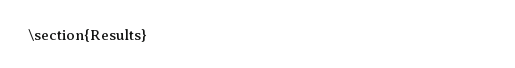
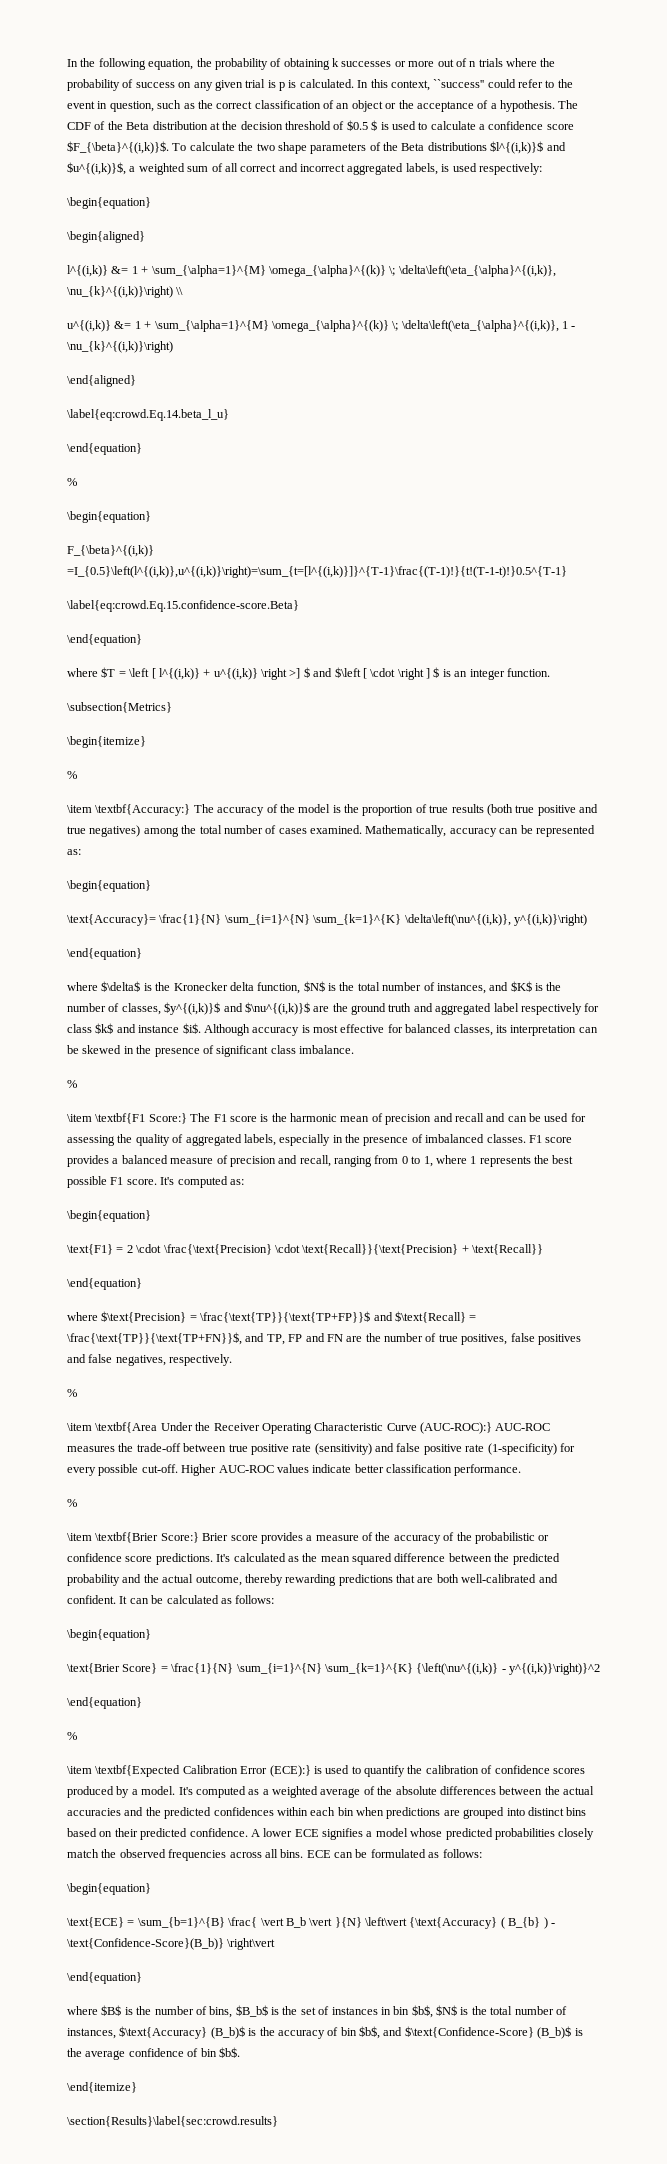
- \section{Results}
+ In the following equation, the probability of obtaining k successes or more out of n trials where the probability of success on any given trial is p is calculated. In this context, ``success'' could refer to the event in question, such as the correct classification of an object or the acceptance of a hypothesis. The CDF of the Beta distribution at the decision threshold of $0.5 $ is used to calculate a confidence score $F_{\beta}^{(i,k)}$. To calculate the two shape parameters of the Beta distributions $l^{(i,k)}$ and $u^{(i,k)}$, a weighted sum of all correct and incorrect aggregated labels, is used respectively:
+ \begin{equation}
+ \begin{aligned}
+ l^{(i,k)} &= 1 + \sum_{\alpha=1}^{M} \omega_{\alpha}^{(k)} \; \delta\left(\eta_{\alpha}^{(i,k)}, \nu_{k}^{(i,k)}\right) \\
+ u^{(i,k)} &= 1 + \sum_{\alpha=1}^{M} \omega_{\alpha}^{(k)} \; \delta\left(\eta_{\alpha}^{(i,k)}, 1 - \nu_{k}^{(i,k)}\right)
+ \end{aligned}
+ \label{eq:crowd.Eq.14.beta_l_u}
+ \end{equation}
+ %
+ \begin{equation}
+ F_{\beta}^{(i,k)} =I_{0.5}\left(l^{(i,k)},u^{(i,k)}\right)=\sum_{t=[l^{(i,k)}]}^{T-1}\frac{(T-1)!}{t!(T-1-t)!}0.5^{T-1}
+ \label{eq:crowd.Eq.15.confidence-score.Beta}
+ \end{equation}
+ where $T = \left [ l^{(i,k)} + u^{(i,k)} \right >] $ and $\left [ \cdot \right ] $ is an integer function.
+ \subsection{Metrics}
+ \begin{itemize}
+ %
+ \item \textbf{Accuracy:} The accuracy of the model is the proportion of true results (both true positive and true negatives) among the total number of cases examined. Mathematically, accuracy can be represented as:
+ \begin{equation}
+ \text{Accuracy}= \frac{1}{N} \sum_{i=1}^{N} \sum_{k=1}^{K} \delta\left(\nu^{(i,k)}, y^{(i,k)}\right)
+ \end{equation}
+ where $\delta$ is the Kronecker delta function, $N$ is the total number of instances, and $K$ is the number of classes, $y^{(i,k)}$ and $\nu^{(i,k)}$ are the ground truth and aggregated label respectively for class $k$ and instance $i$. Although accuracy is most effective for balanced classes, its interpretation can be skewed in the presence of significant class imbalance.
+ %
+ \item \textbf{F1 Score:} The F1 score is the harmonic mean of precision and recall and can be used for assessing the quality of aggregated labels, especially in the presence of imbalanced classes. F1 score provides a balanced measure of precision and recall, ranging from 0 to 1, where 1 represents the best possible F1 score. It's computed as:
+ \begin{equation}
+ \text{F1} = 2 \cdot \frac{\text{Precision} \cdot \text{Recall}}{\text{Precision} + \text{Recall}}
+ \end{equation}
+ where $\text{Precision} = \frac{\text{TP}}{\text{TP+FP}}$ and $\text{Recall} = \frac{\text{TP}}{\text{TP+FN}}$, and TP, FP and FN are the number of true positives, false positives and false negatives, respectively.
+ %
+ \item \textbf{Area Under the Receiver Operating Characteristic Curve (AUC-ROC):} AUC-ROC measures the trade-off between true positive rate (sensitivity) and false positive rate (1-specificity) for every possible cut-off. Higher AUC-ROC values indicate better classification performance.
+ %
+ \item \textbf{Brier Score:} Brier score provides a measure of the accuracy of the probabilistic or confidence score predictions. It's calculated as the mean squared difference between the predicted probability and the actual outcome, thereby rewarding predictions that are both well-calibrated and confident. It can be calculated as follows:
+ \begin{equation}
+ \text{Brier Score} = \frac{1}{N} \sum_{i=1}^{N} \sum_{k=1}^{K} {\left(\nu^{(i,k)} - y^{(i,k)}\right)}^2
+ \end{equation}
+ %
+ \item \textbf{Expected Calibration Error (ECE):} is used to quantify the calibration of confidence scores produced by a model. It's computed as a weighted average of the absolute differences between the actual accuracies and the predicted confidences within each bin when predictions are grouped into distinct bins based on their predicted confidence. A lower ECE signifies a model whose predicted probabilities closely match the observed frequencies across all bins. ECE can be formulated as follows:
+ \begin{equation}
+ \text{ECE} = \sum_{b=1}^{B} \frac{ \vert B_b \vert }{N} \left\vert {\text{Accuracy} ( B_{b} ) - \text{Confidence-Score}(B_b)} \right\vert
+ \end{equation}
+ where $B$ is the number of bins, $B_b$ is the set of instances in bin $b$, $N$ is the total number of instances, $\text{Accuracy} (B_b)$ is the accuracy of bin $b$, and $\text{Confidence-Score} (B_b)$ is the average confidence of bin $b$.
+ \end{itemize}
+ \section{Results}\label{sec:crowd.results}

